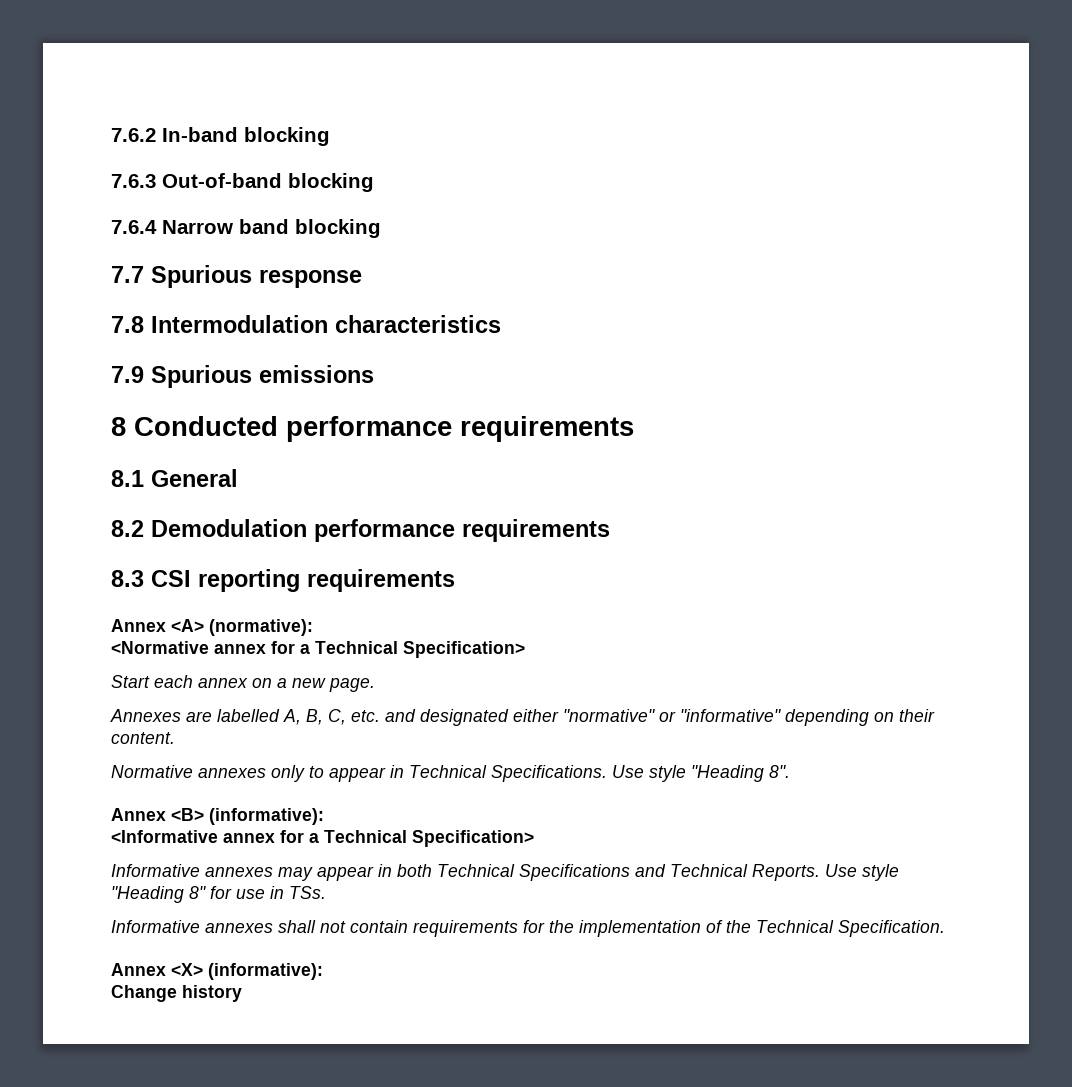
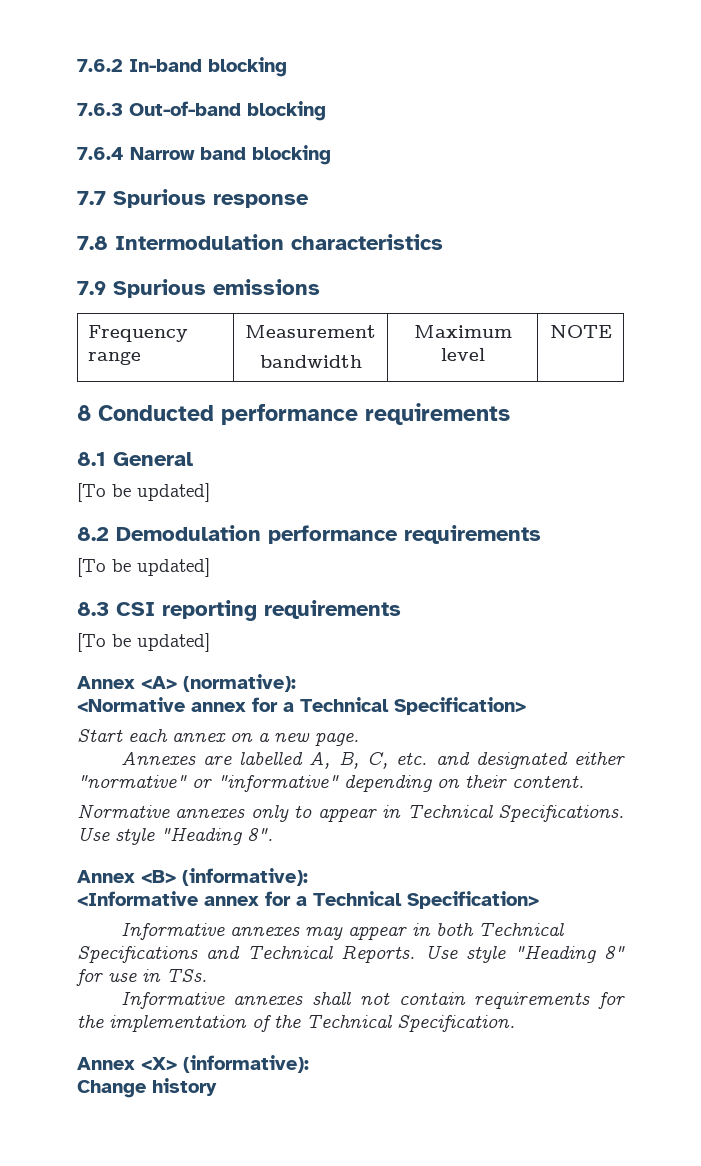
+ Frequency range | Measurement
+ bandwidth | Maximum level | NOTE
  8.1 General
+ [To be updated]
  8.2 Demodulation performance requirements
+ [To be updated]
  8.3 CSI reporting requirements
+ [To be updated]

